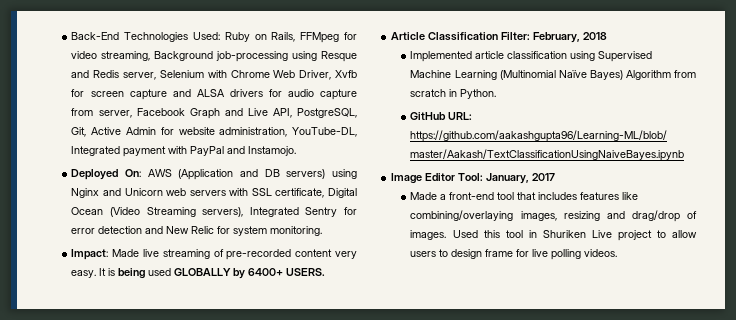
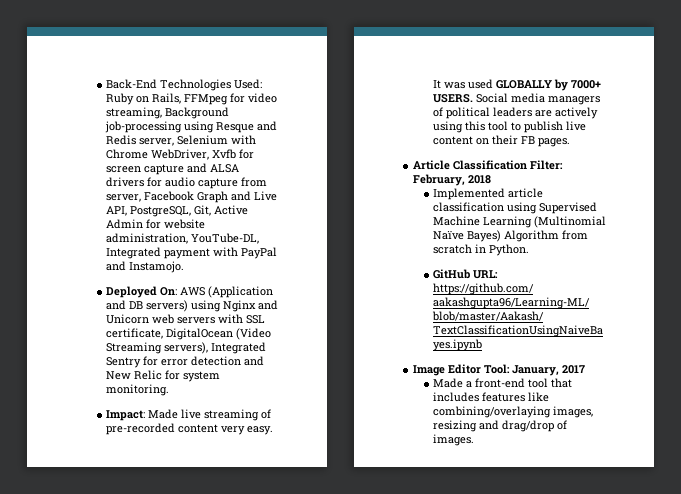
- Back-End Technologies Used: Ruby on Rails, FFMpeg for video streaming, Background job-processing using Resque and Redis server, Selenium with Chrome Web Driver, Xvfb for screen capture and ALSA drivers for audio capture from server, Facebook Graph and Live API, PostgreSQL, Git, Active Admin for website administration, YouTube-DL, Integrated payment with PayPal and Instamojo.
+ Back-End Technologies Used: Ruby on Rails, FFMpeg for video streaming, Background job-processing using Resque and Redis server, Selenium with Chrome WebDriver, Xvfb for screen capture and ALSA drivers for audio capture from server, Facebook Graph and Live API, PostgreSQL, Git, Active Admin for website administration, YouTube-DL, Integrated payment with PayPal and Instamojo.
- Deployed On: AWS (Application and DB servers) using Nginx and Unicorn web servers with SSL certificate, Digital Ocean (Video Streaming servers), Integrated Sentry for error detection and New Relic for system monitoring.
+ Deployed On: AWS (Application and DB servers) using Nginx and Unicorn web servers with SSL certificate, DigitalOcean (Video Streaming servers), Integrated Sentry for error detection and New Relic for system monitoring.
- It is being used GLOBALLY by 6400+ USERS.
+ It was used GLOBALLY by 7000+ USERS. Social media managers of political leaders are actively using this tool to publish live content on their FB pages.
- Used this tool in Shuriken Live project to allow users to design frame for live polling videos.

